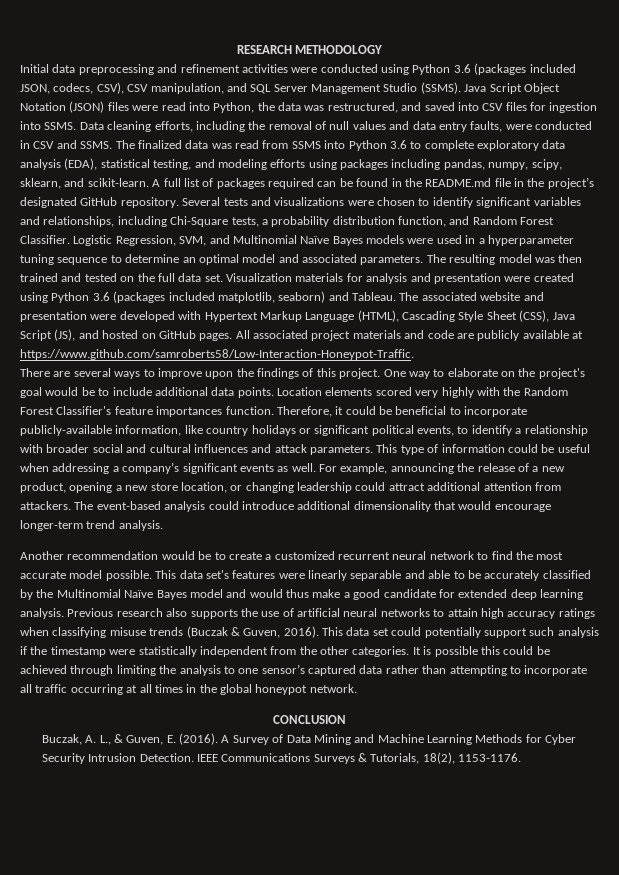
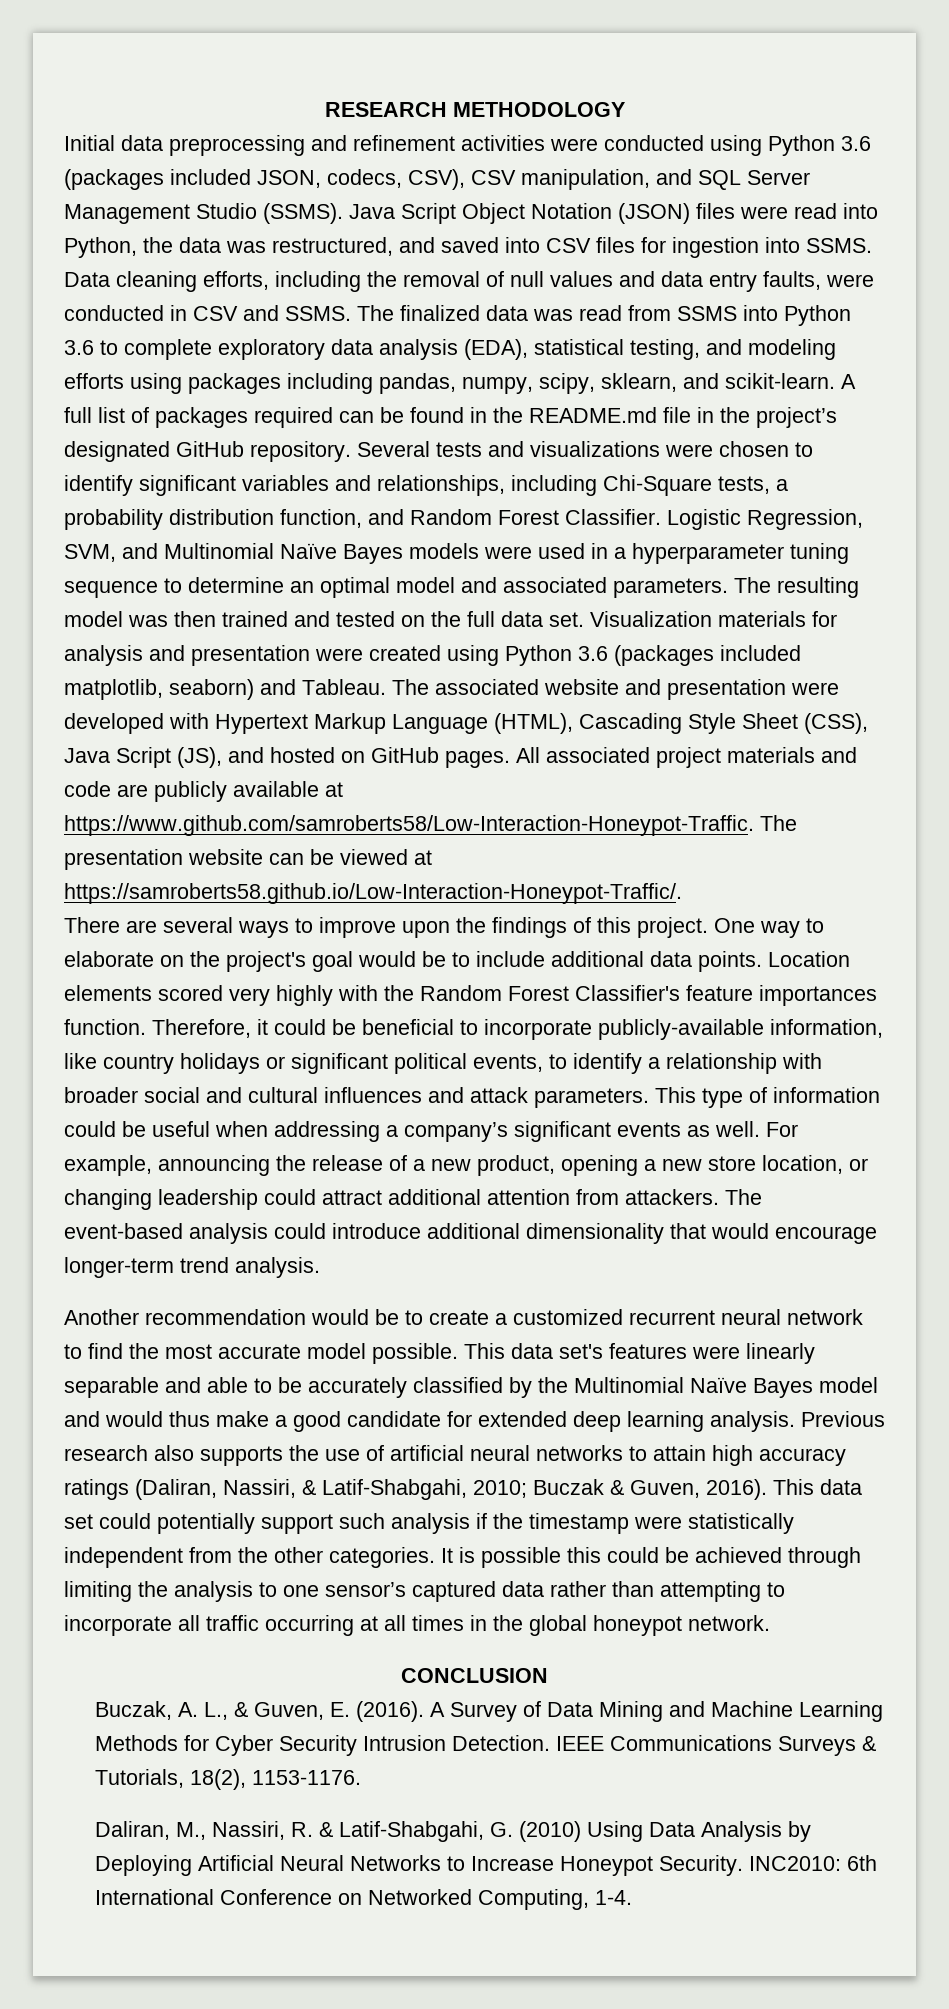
- All associated project materials and code are publicly available at https://www.github.com/samroberts58/Low-Interaction-Honeypot-Traffic.
+ All associated project materials and code are publicly available at https://www.github.com/samroberts58/Low-Interaction-Honeypot-Traffic. The presentation website can be viewed at https://samroberts58.github.io/Low-Interaction-Honeypot-Traffic/.
- Previous research also supports the use of artificial neural networks to attain high accuracy ratings when classifying misuse trends (Buczak & Guven, 2016).
+ Previous research also supports the use of artificial neural networks to attain high accuracy ratings (Daliran, Nassiri, & Latif-Shabgahi, 2010; Buczak & Guven, 2016).
+ Daliran, M., Nassiri, R. & Latif-Shabgahi, G. (2010) Using Data Analysis by Deploying Artificial Neural Networks to Increase Honeypot Security. INC2010: 6th International Conference on Networked Computing, 1-4.

